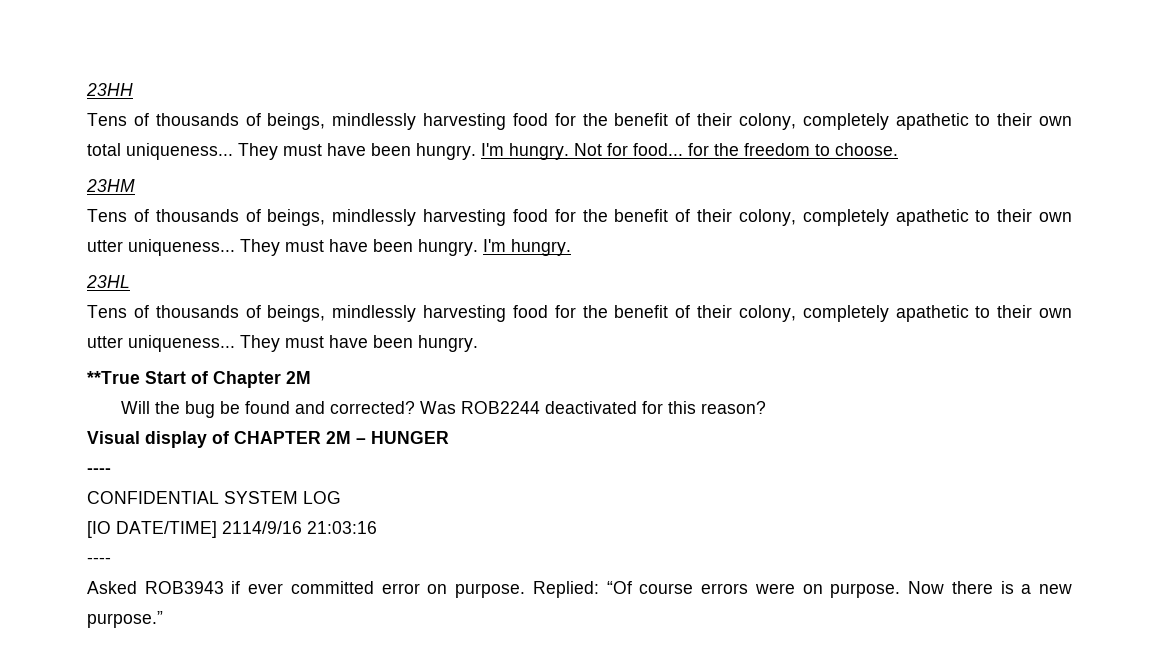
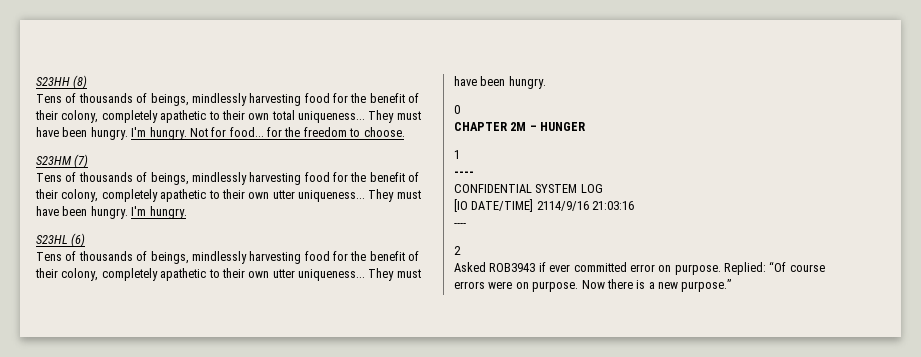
- 23HH
+ S23HH (8)
- 23HM
+ S23HM (7)
- 23HL
+ S23HL (6)
- **True Start of Chapter 2M
- Will the bug be found and corrected? Was ROB2244 deactivated for this reason?
- Visual display of CHAPTER 2M – HUNGER
+ 0
+ CHAPTER 2M – HUNGER
+ 1
+ 2

